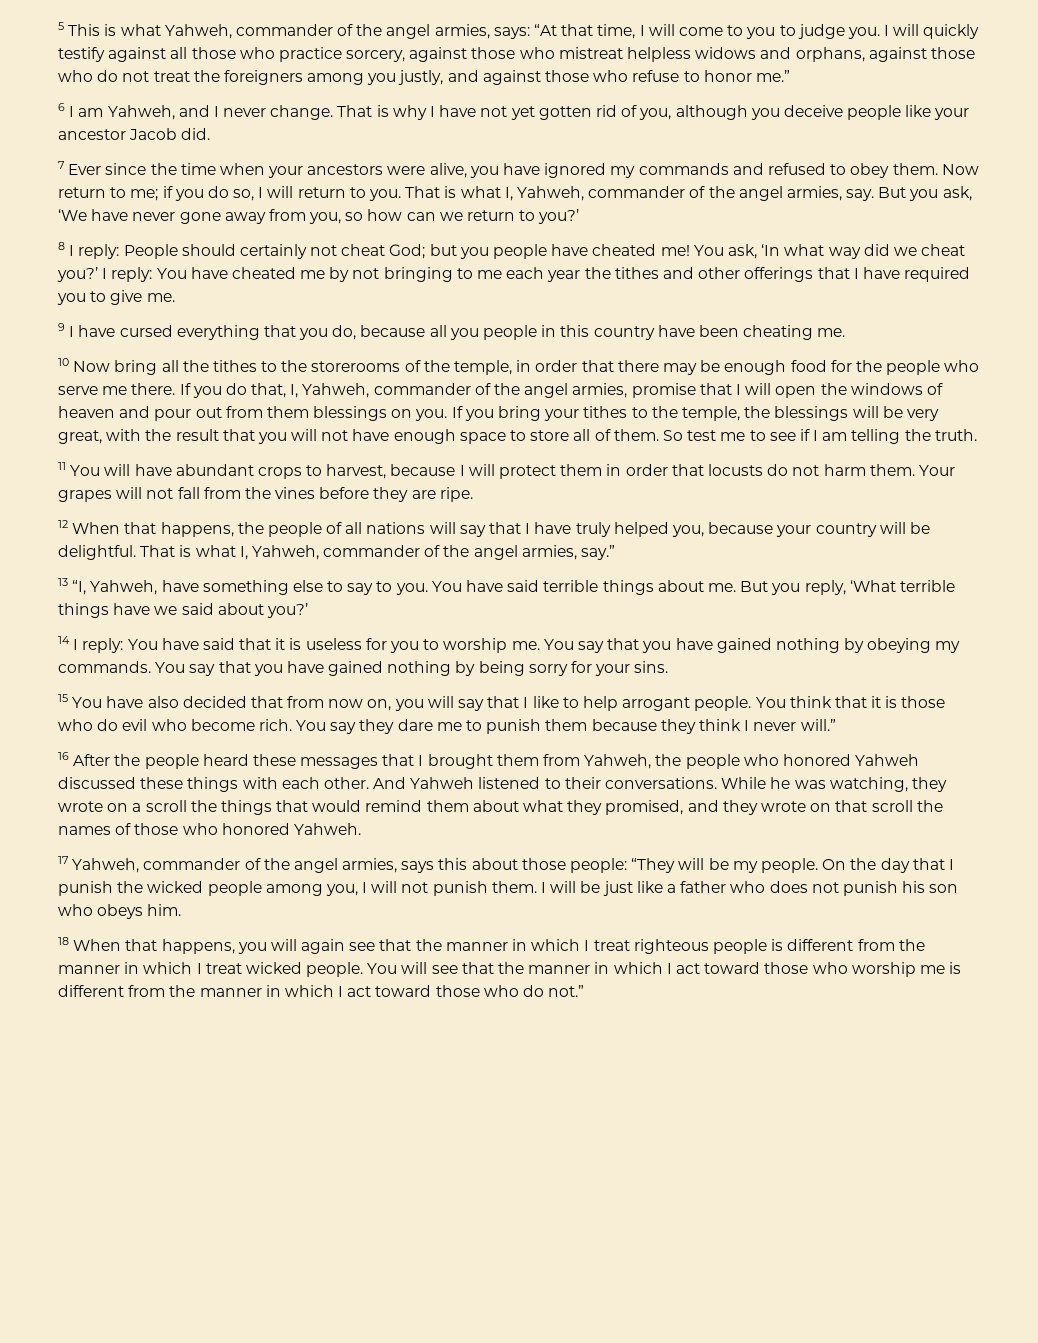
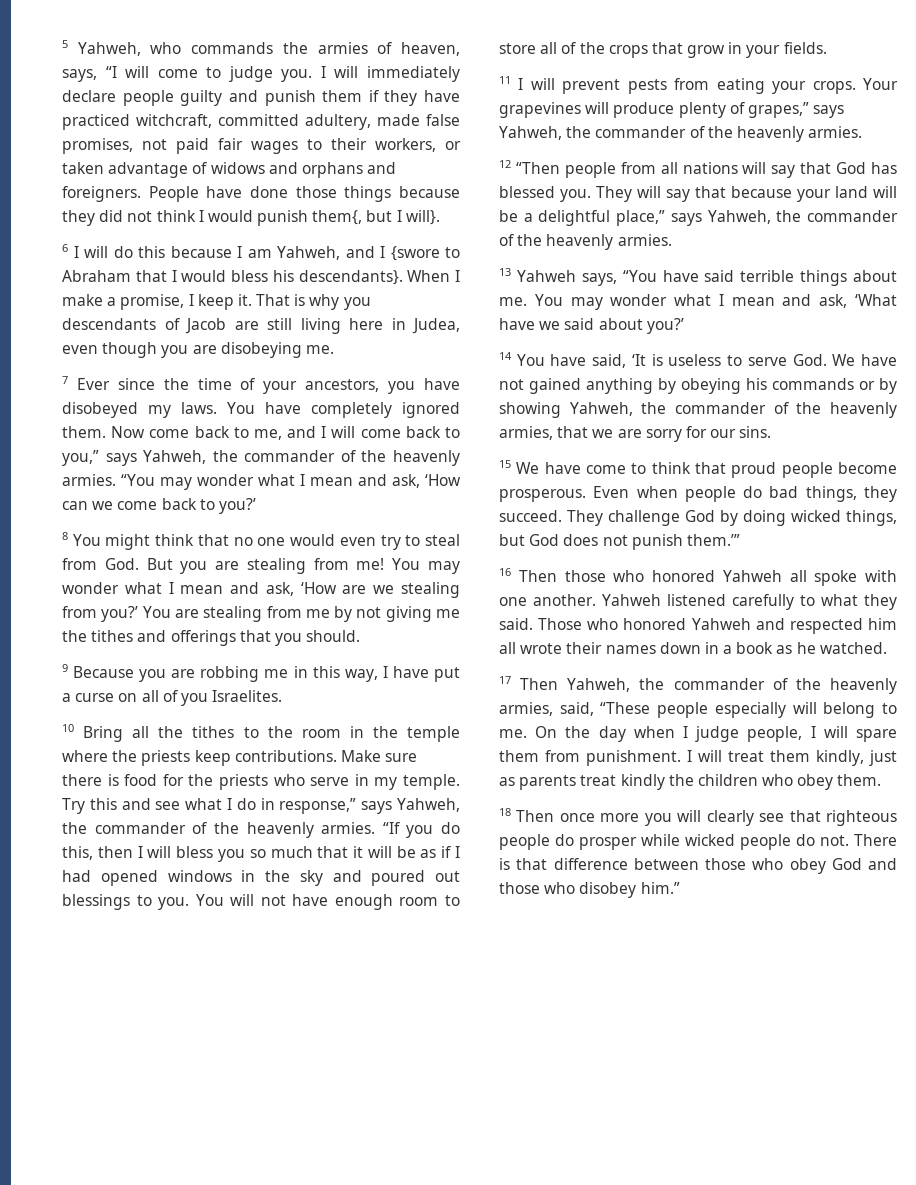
- 5 This is what Yahweh, commander of the angel armies, says: “At that time, I will come to you to judge you.
+ 5 Yahweh, who commands the armies of heaven, says, “I will come to judge you.
- I will quickly testify against all those who practice sorcery, against those who mistreat helpless widows and orphans, against those who do not treat the foreigners among you justly, and against those who refuse to honor me.”
- 6 I am Yahweh, and I never change. That is why I have not yet gotten rid of you, although you deceive people like your ancestor Jacob did.
+ I will immediately declare people guilty and punish them if they have practiced witchcraft, committed adultery, made false promises, not paid fair wages to their workers, or taken advantage of widows and orphans and foreigners. People have done those things because they did not think I would punish them{, but I will}.
+ 6 I will do this because I am Yahweh, and I {swore to Abraham that I would bless his descendants}. When I make a promise, I keep it. That is why you descendants of Jacob are still living here in Judea, even though you are disobeying me.
- 7 Ever since the time when your ancestors were alive, you have ignored my commands and refused to obey them. Now return to me; if you do so, I will return to you. That is what I, Yahweh, commander of the angel armies, say. But you ask, ‘We have never gone away from you, so how can we return to you?’
- 8 I reply: People should certainly not cheat God; but you people have cheated me! You ask, ‘In what way did we cheat you?’ I reply: You have cheated me by not bringing to me each year the tithes and other offerings that I have required you to give me.
- 9 I have cursed everything that you do, because all you people in this country have been cheating me.
+ 7 Ever since the time of your ancestors, you have disobeyed my laws. You have completely ignored them. Now come back to me, and I will come back to you,” says Yahweh, the commander of the heavenly armies. “You may wonder what I mean and ask, ‘How can we come back to you?’
+ 8 You might think that no one would even try to steal from God. But you are stealing from me! You may wonder what I mean and ask, ‘How are we stealing from you?’ You are stealing from me by not giving me the tithes and offerings that you should.
+ 9 Because you are robbing me in this way, I have put a curse on all of you Israelites.
- 10 Now bring all the tithes to the storerooms of the temple, in order that there may be enough food for the people who serve me there. If you do that, I, Yahweh, commander of the angel armies, promise that I will open the windows of heaven and pour out from them blessings on you. If you bring your tithes to the temple, the blessings will be very great, with the result that you will not have enough space to store all of them. So test me to see if I am telling the truth.
- 11 You will have abundant crops to harvest, because I will protect them in order that locusts do not harm them. Your grapes will not fall from the vines before they are ripe.
- 12 When that happens, the people of all nations will say that I have truly helped you, because your country will be delightful. That is what I, Yahweh, commander of the angel armies, say.”
- 13 “I, Yahweh, have something else to say to you. You have said terrible things about me.
+ 10 Bring all the tithes to the room in the temple where the priests keep contributions. Make sure there is food for the priests who serve in my temple. Try this and see what I do in response,” says Yahweh, the commander of the heavenly armies. “If you do this, then I will bless you so much that it will be as if I had opened windows in the sky and poured out blessings to you. You will not have enough room to store all of the crops that grow in your fields.
+ 11 I will prevent pests from eating your crops. Your grapevines will produce plenty of grapes,” says Yahweh, the commander of the heavenly armies.
+ 12 “Then people from all nations will say that God has blessed you. They will say that because your land will be a delightful place,” says Yahweh, the commander of the heavenly armies.
+ 13 Yahweh says, “You have said terrible things about me.
- But you reply, ‘What terrible things have we said about you?’
+ You may wonder what I mean and ask, ‘What have we said about you?’
- 14 I reply: You have said that it is useless for you to worship me. You say that you have gained nothing by obeying my commands. You say that you have gained nothing by being sorry for your sins.
+ 14 You have said, ‘It is useless to serve God. We have not gained anything by obeying his commands or by showing Yahweh, the commander of the heavenly armies, that we are sorry for our sins.
- 15 You have also decided that from now on, you will say that I like to help arrogant people. You think that it is those who do evil who become rich. You say they dare me to punish them because they think I never will.”
- 16 After the people heard these messages that I brought them from Yahweh, the people who honored Yahweh discussed these things with each other. And Yahweh listened to their conversations. While he was watching, they wrote on a scroll the things that would remind them about what they promised, and they wrote on that scroll the names of those who honored Yahweh.
- 17 Yahweh, commander of the angel armies, says this about those people: “They will be my people. On the day that I punish the wicked people among you, I will not punish them. I will be just like a father who does not punish his son who obeys him.
- 18 When that happens, you will again see that the manner in which I treat righteous people is different from the manner in which I treat wicked people. You will see that the manner in which I act toward those who worship me is different from the manner in which I act toward those who do not.”
+ 15 We have come to think that proud people become prosperous. Even when people do bad things, they succeed. They challenge God by doing wicked things, but God does not punish them.’”
+ 16 Then those who honored Yahweh all spoke with one another. Yahweh listened carefully to what they said. Those who honored Yahweh and respected him all wrote their names down in a book as he watched.
+ 17 Then Yahweh, the commander of the heavenly armies, said, “These people especially will belong to me. On the day when I judge people, I will spare them from punishment. I will treat them kindly, just as parents treat kindly the children who obey them.
+ 18 Then once more you will clearly see that righteous people do prosper while wicked people do not. There is that difference between those who obey God and those who disobey him.”

